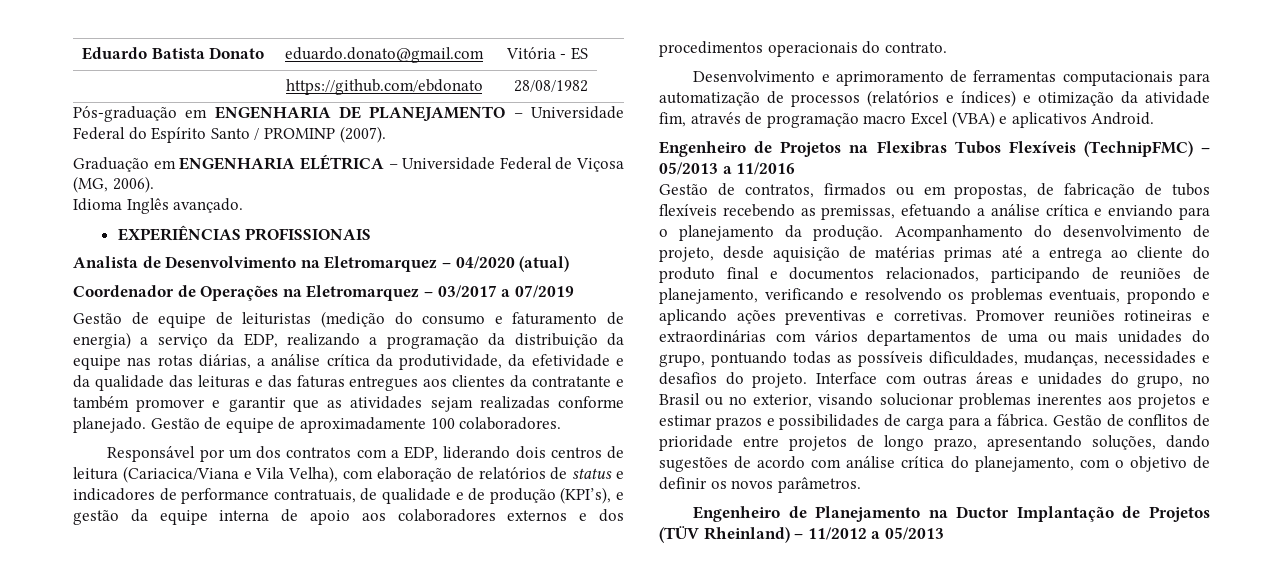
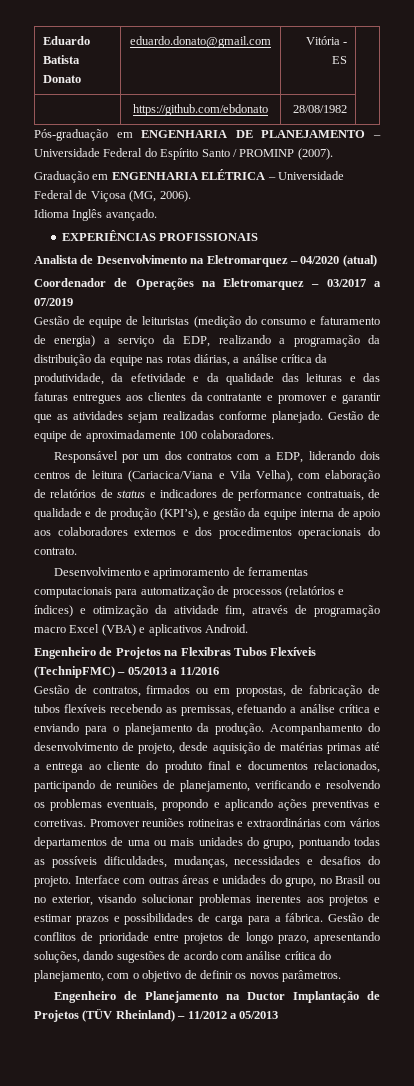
- Gestão de equipe de leituristas (medição do consumo e faturamento de energia) a serviço da EDP, realizando a programação da distribuição da equipe nas rotas diárias, a análise crítica da produtividade, da efetividade e da qualidade das leituras e das faturas entregues aos clientes da contratante e também promover e garantir que as atividades sejam realizadas conforme planejado.
+ Gestão de equipe de leituristas (medição do consumo e faturamento de energia) a serviço da EDP, realizando a programação da distribuição da equipe nas rotas diárias, a análise crítica da produtividade, da efetividade e da qualidade das leituras e das faturas entregues aos clientes da contratante e promover e garantir que as atividades sejam realizadas conforme planejado.

